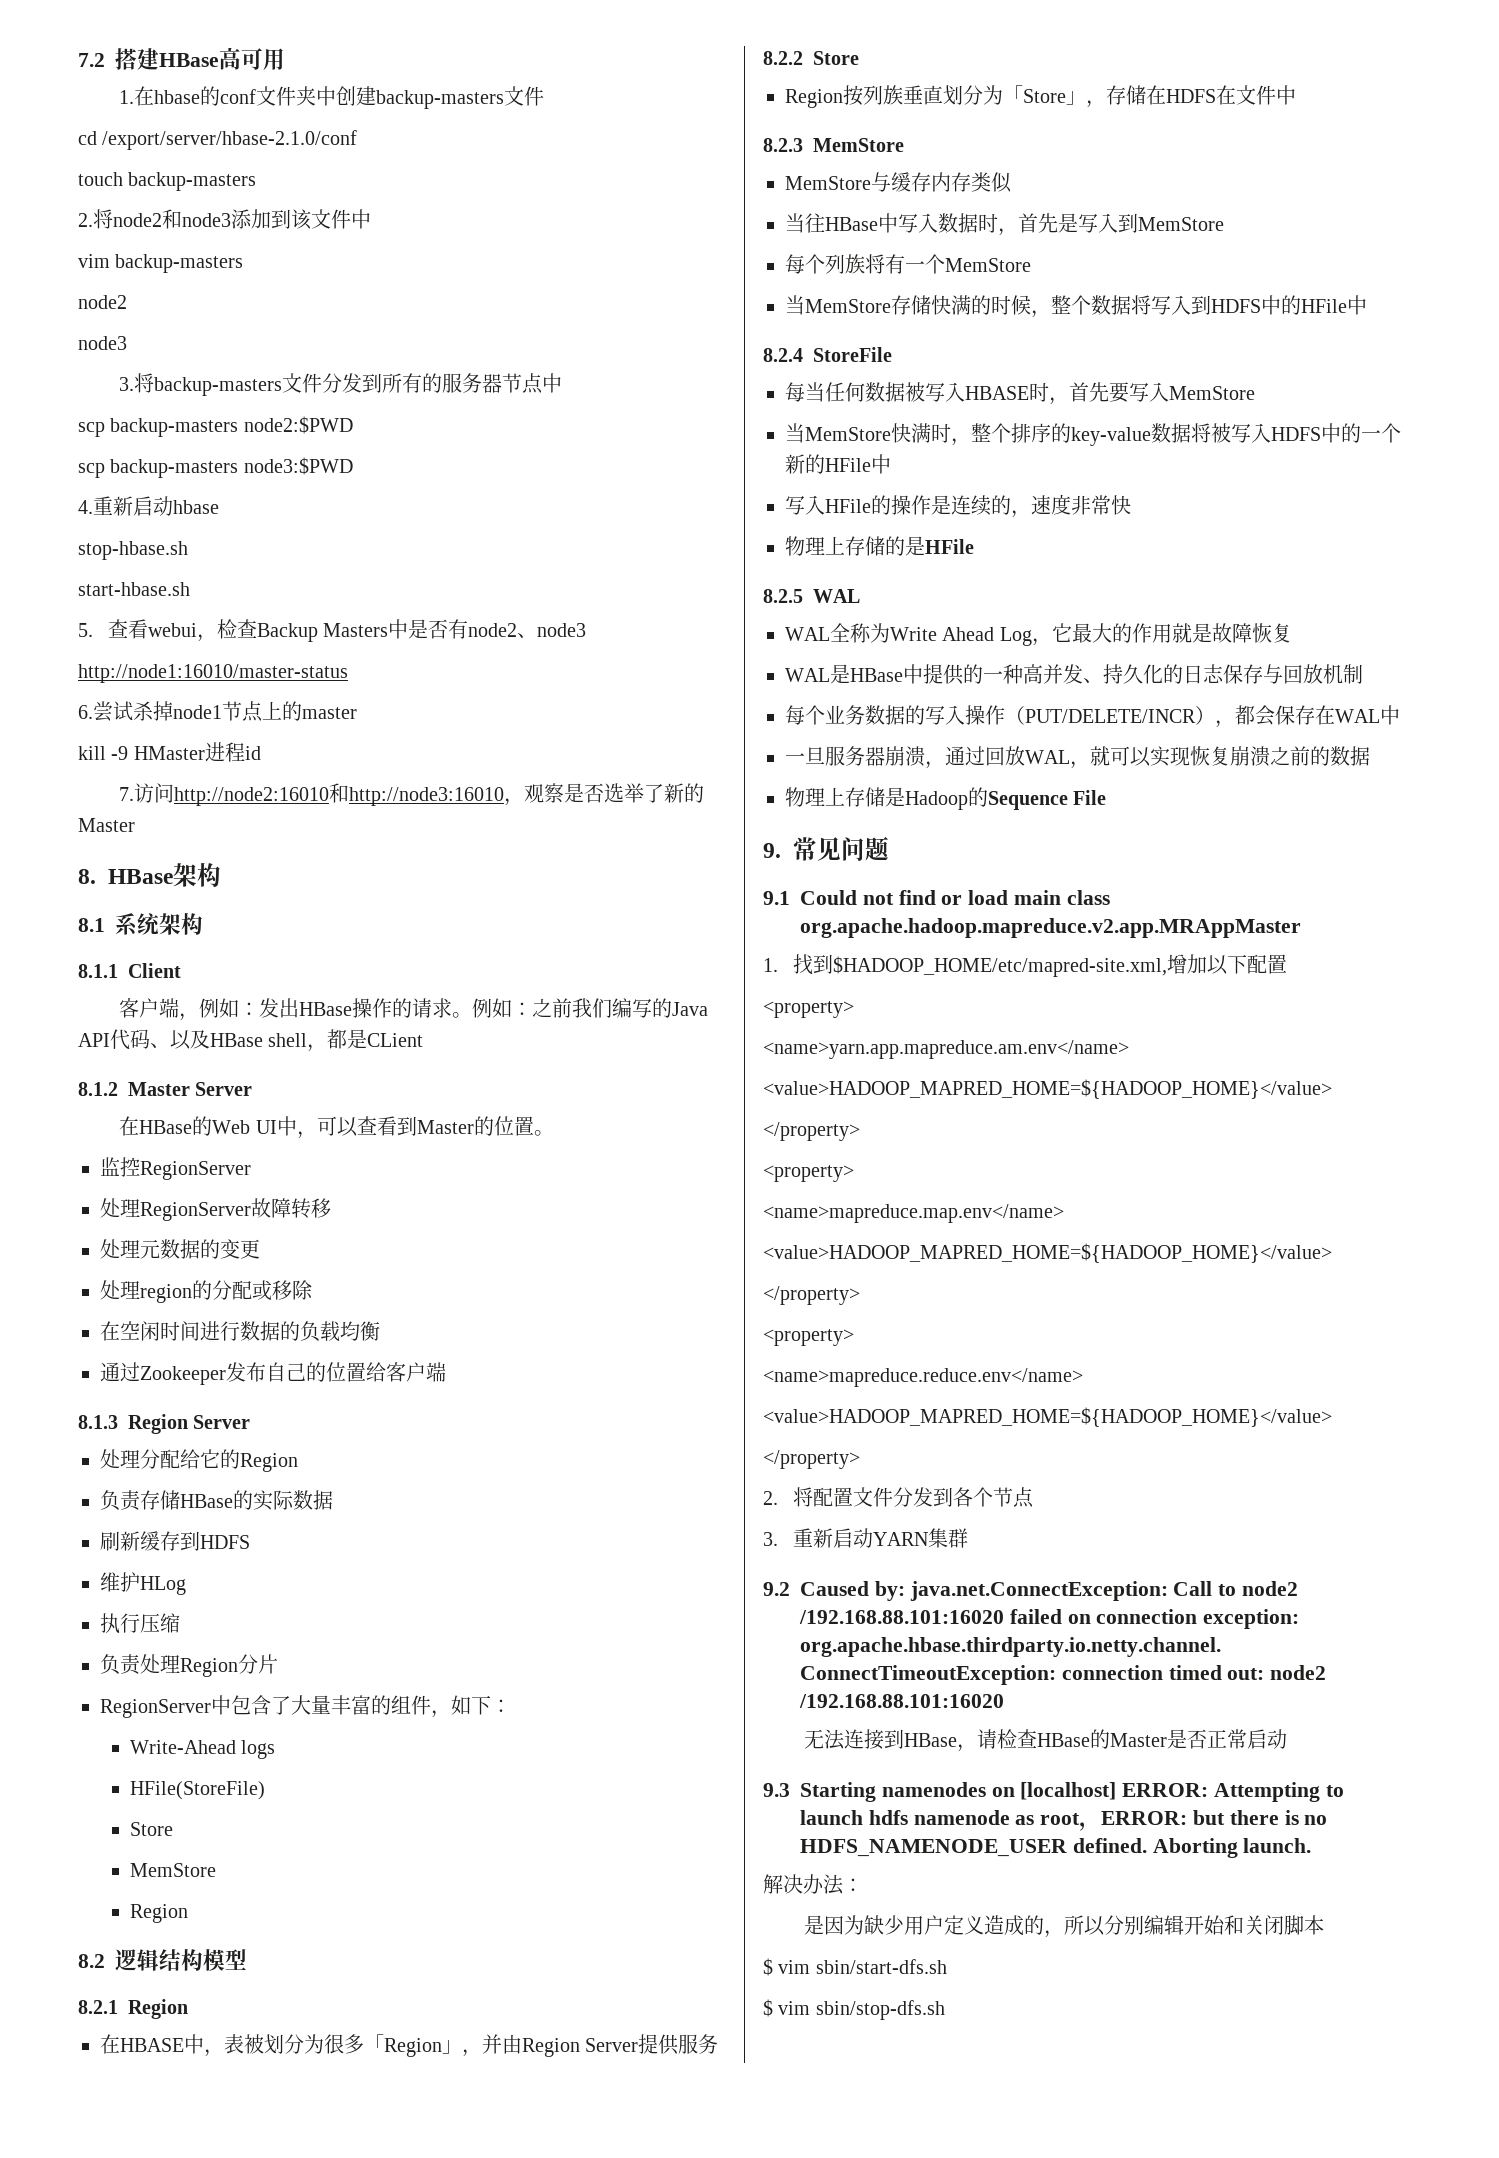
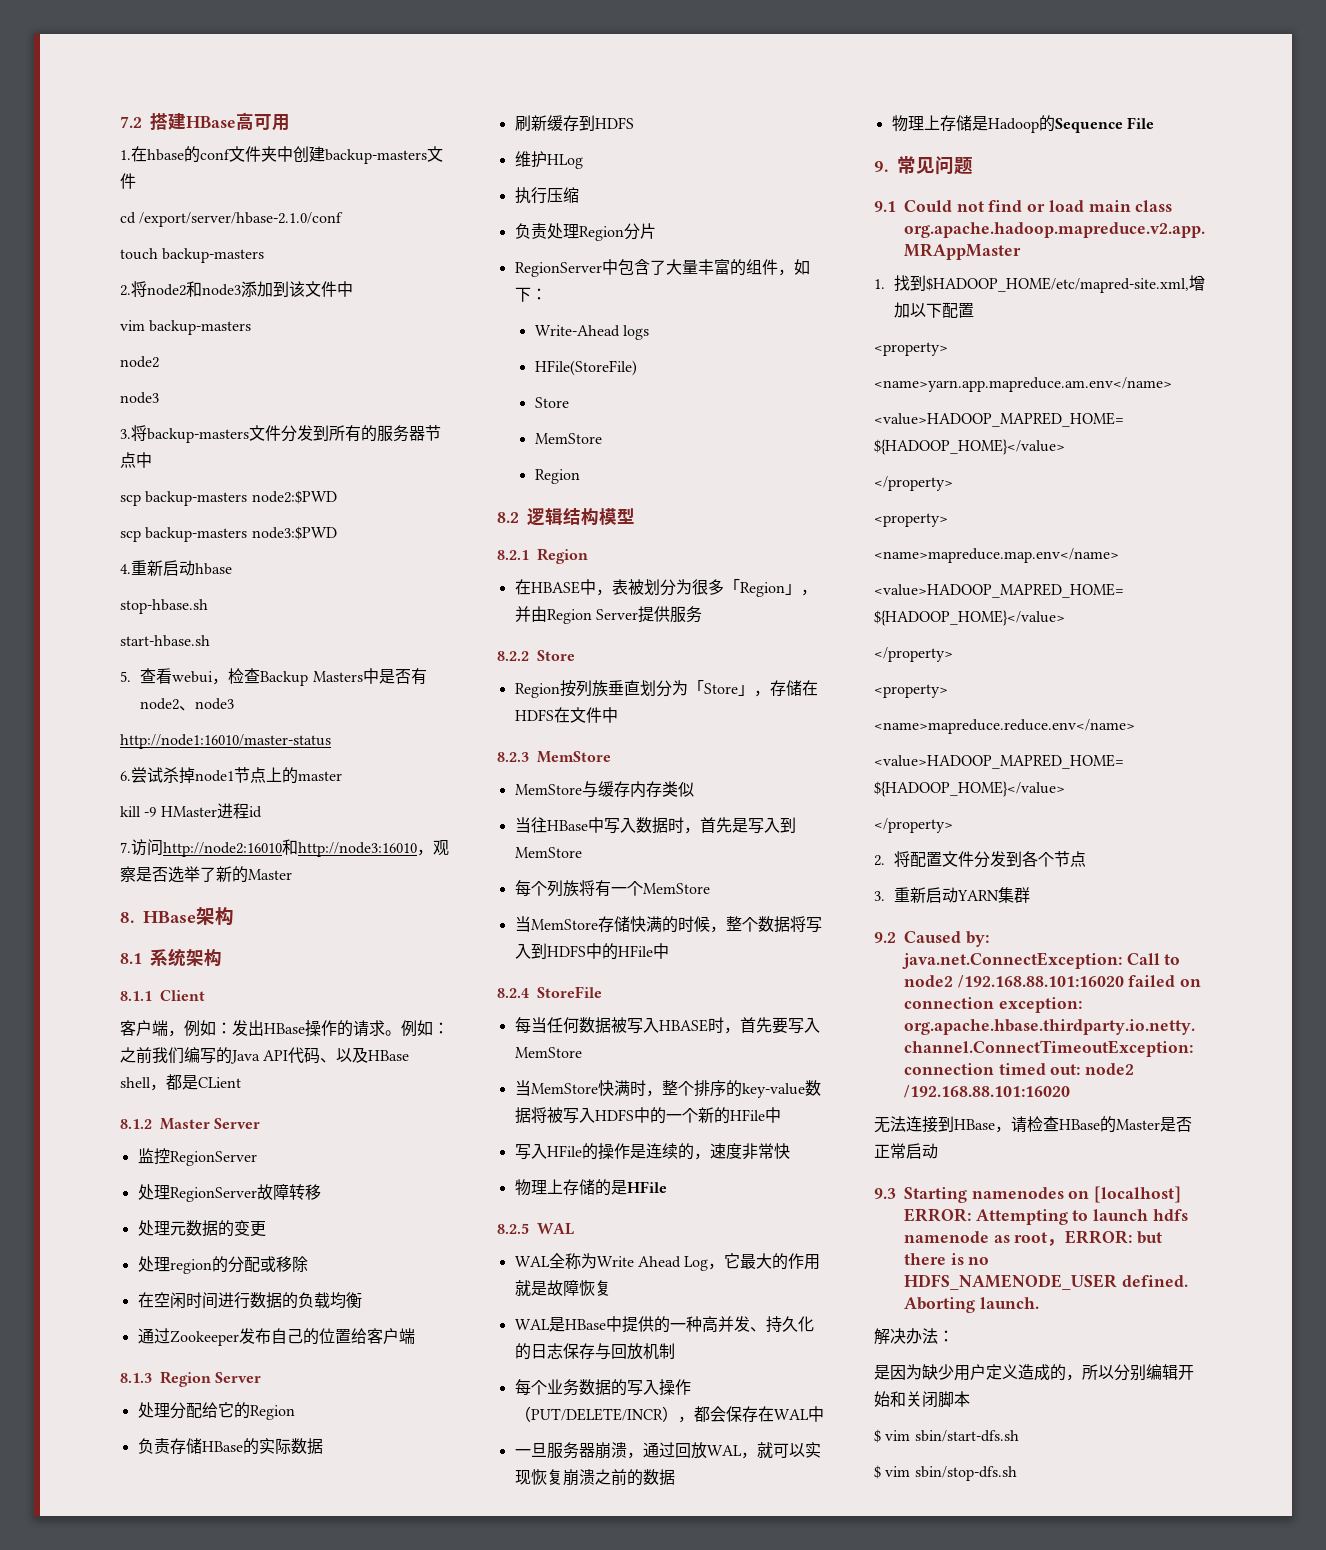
- 在HBase的Web UI中，可以查看到Master的位置。

